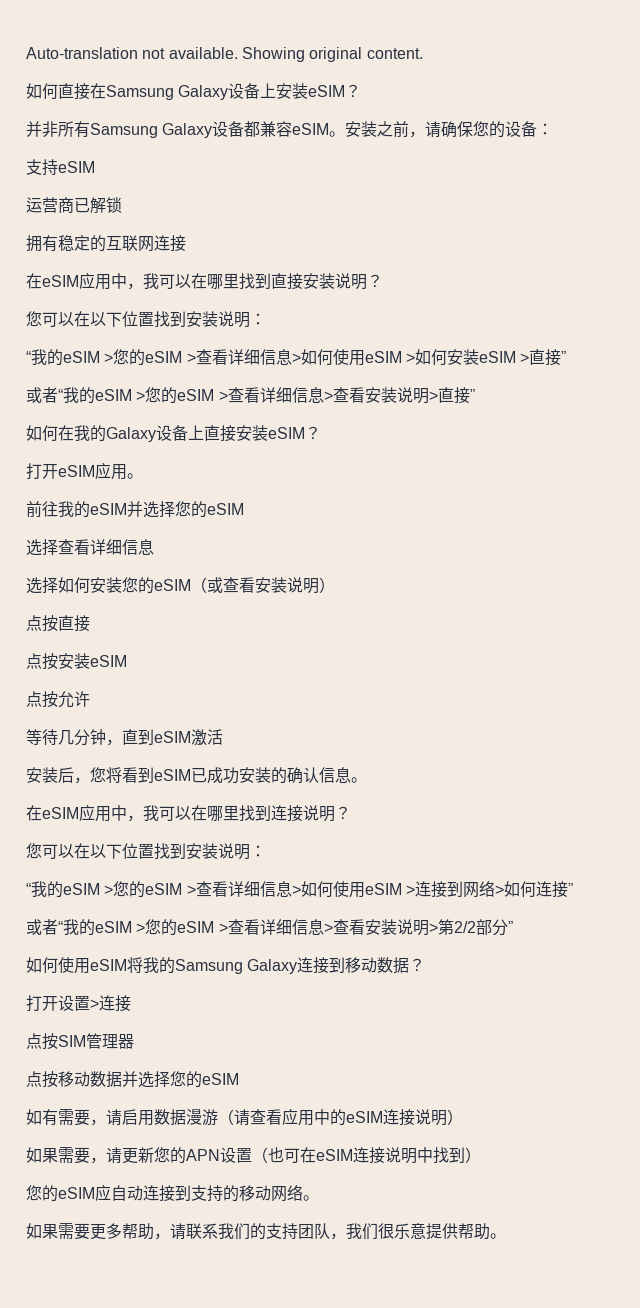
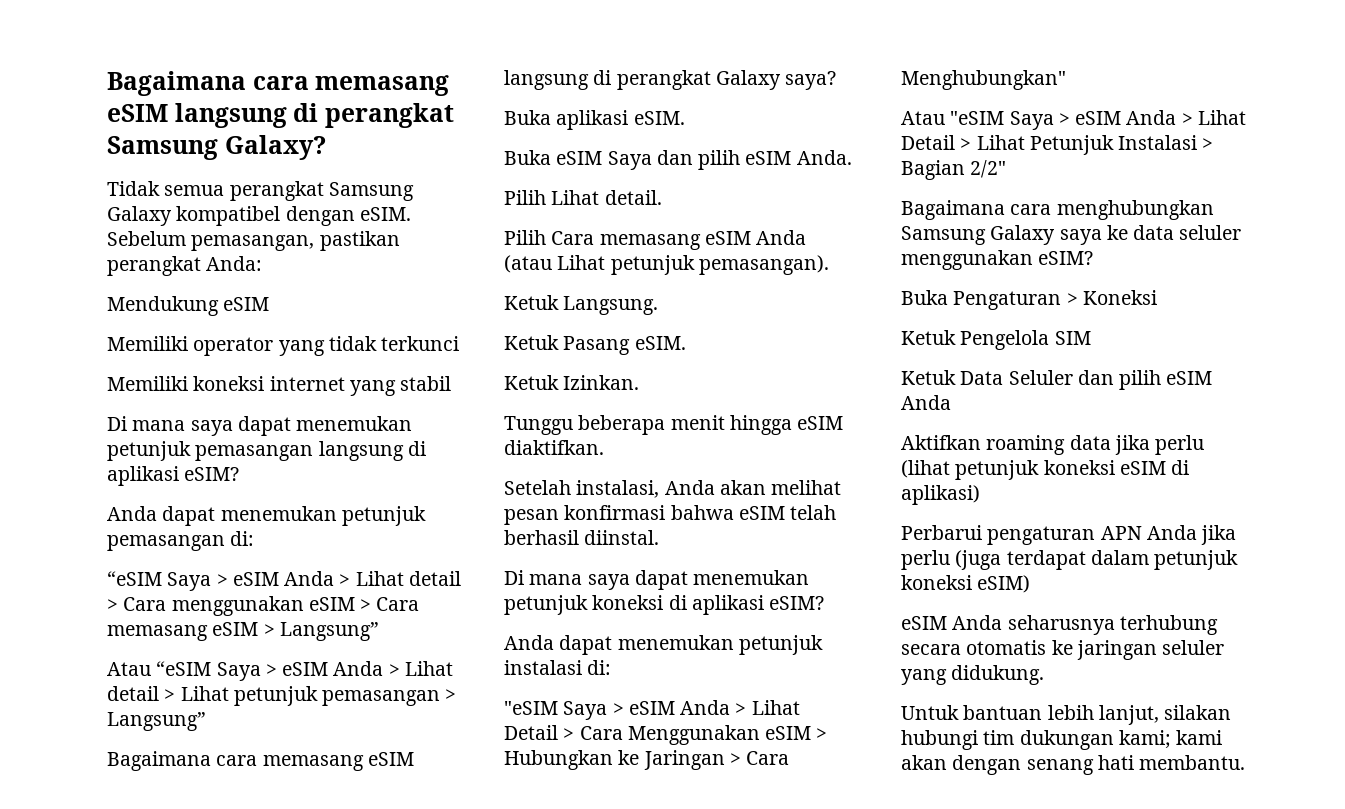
- Auto-translation not available. Showing original content.
- 如何直接在Samsung Galaxy设备上安装eSIM？
- 并非所有Samsung Galaxy设备都兼容eSIM。安装之前，请确保您的设备：
- 支持eSIM
- 运营商已解锁
- 拥有稳定的互联网连接
- 在eSIM应用中，我可以在哪里找到直接安装说明？
- 您可以在以下位置找到安装说明：
- “我的eSIM >您的eSIM >查看详细信息>如何使用eSIM >如何安装eSIM >直接”
- 或者“我的eSIM >您的eSIM >查看详细信息>查看安装说明>直接”
- 如何在我的Galaxy设备上直接安装eSIM？
- 打开eSIM应用。
- 前往我的eSIM并选择您的eSIM
- 选择查看详细信息
- 选择如何安装您的eSIM（或查看安装说明）
- 点按直接
- 点按安装eSIM
- 点按允许
- 等待几分钟，直到eSIM激活
- 安装后，您将看到eSIM已成功安装的确认信息。
- 在eSIM应用中，我可以在哪里找到连接说明？
- 您可以在以下位置找到安装说明：
- “我的eSIM >您的eSIM >查看详细信息>如何使用eSIM >连接到网络>如何连接”
- 或者“我的eSIM >您的eSIM >查看详细信息>查看安装说明>第2/2部分”
- 如何使用eSIM将我的Samsung Galaxy连接到移动数据？
- 打开设置>连接
- 点按SIM管理器
- 点按移动数据并选择您的eSIM
- 如有需要，请启用数据漫游（请查看应用中的eSIM连接说明）
- 如果需要，请更新您的APN设置（也可在eSIM连接说明中找到）
- 您的eSIM应自动连接到支持的移动网络。
- 如果需要更多帮助，请联系我们的支持团队，我们很乐意提供帮助。
+ Bagaimana cara memasang eSIM langsung di perangkat Samsung Galaxy?
+ Tidak semua perangkat Samsung Galaxy kompatibel dengan eSIM. Sebelum pemasangan, pastikan perangkat Anda:
+ Mendukung eSIM
+ Memiliki operator yang tidak terkunci
+ Memiliki koneksi internet yang stabil
+ Di mana saya dapat menemukan petunjuk pemasangan langsung di aplikasi eSIM?
+ Anda dapat menemukan petunjuk pemasangan di:
+ “eSIM Saya > eSIM Anda > Lihat detail > Cara menggunakan eSIM > Cara memasang eSIM > Langsung”
+ Atau “eSIM Saya > eSIM Anda > Lihat detail > Lihat petunjuk pemasangan > Langsung”
+ Bagaimana cara memasang eSIM langsung di perangkat Galaxy saya?
+ Buka aplikasi eSIM.
+ Buka eSIM Saya dan pilih eSIM Anda.
+ Pilih Lihat detail.
+ Pilih Cara memasang eSIM Anda (atau Lihat petunjuk pemasangan).
+ Ketuk Langsung.
+ Ketuk Pasang eSIM.
+ Ketuk Izinkan.
+ Tunggu beberapa menit hingga eSIM diaktifkan.
+ Setelah instalasi, Anda akan melihat pesan konfirmasi bahwa eSIM telah berhasil diinstal.
+ Di mana saya dapat menemukan petunjuk koneksi di aplikasi eSIM?
+ Anda dapat menemukan petunjuk instalasi di:
+ "eSIM Saya > eSIM Anda > Lihat Detail > Cara Menggunakan eSIM > Hubungkan ke Jaringan > Cara Menghubungkan"
+ Atau "eSIM Saya > eSIM Anda > Lihat Detail > Lihat Petunjuk Instalasi > Bagian 2/2"
+ Bagaimana cara menghubungkan Samsung Galaxy saya ke data seluler menggunakan eSIM?
+ Buka Pengaturan > Koneksi
+ Ketuk Pengelola SIM
+ Ketuk Data Seluler dan pilih eSIM Anda
+ Aktifkan roaming data jika perlu (lihat petunjuk koneksi eSIM di aplikasi)
+ Perbarui pengaturan APN Anda jika perlu (juga terdapat dalam petunjuk koneksi eSIM)
+ eSIM Anda seharusnya terhubung secara otomatis ke jaringan seluler yang didukung.
+ Untuk bantuan lebih lanjut, silakan hubungi tim dukungan kami; kami akan dengan senang hati membantu.

